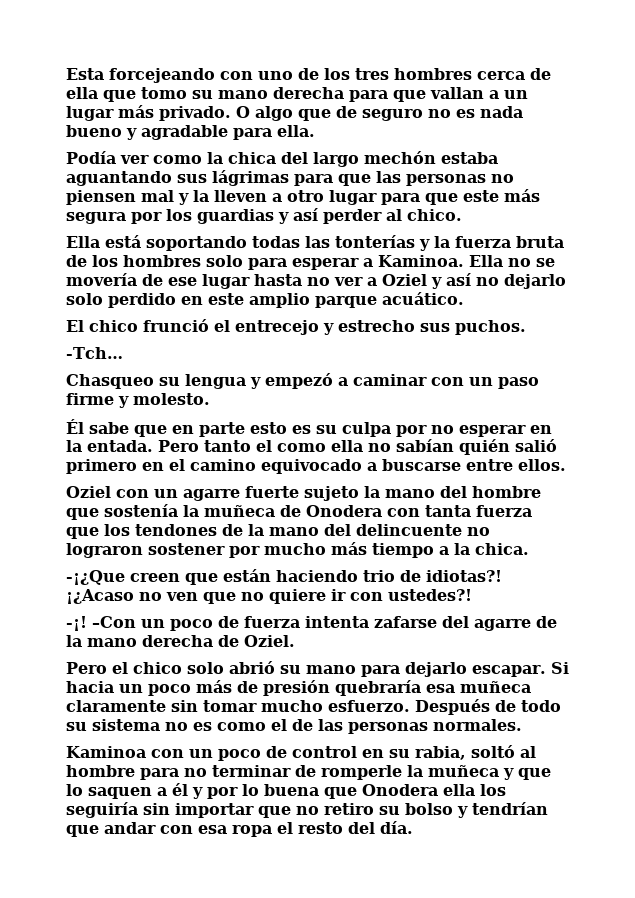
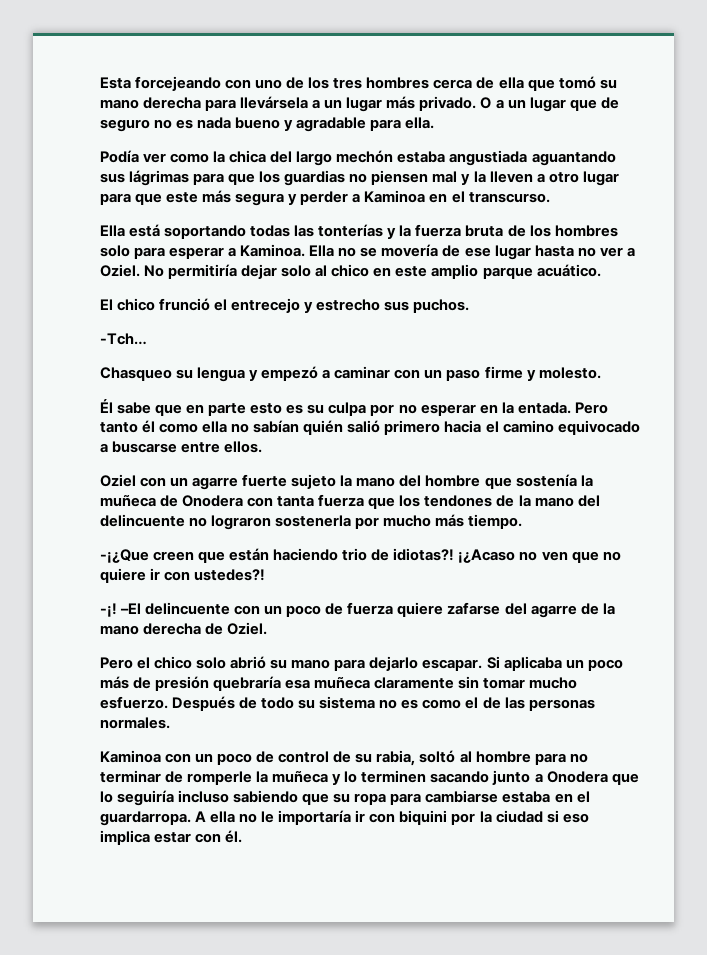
- Esta forcejeando con uno de los tres hombres cerca de ella que tomo su mano derecha para que vallan a un lugar más privado.
+ Esta forcejeando con uno de los tres hombres cerca de ella que tomó su mano derecha para llevársela a un lugar más privado.
- O algo que de seguro no es nada bueno y agradable para ella.
+ O a un lugar que de seguro no es nada bueno y agradable para ella.
- Podía ver como la chica del largo mechón estaba aguantando sus lágrimas para que las personas no piensen mal y la lleven a otro lugar para que este más segura por los guardias y así perder al chico.
+ Podía ver como la chica del largo mechón estaba angustiada aguantando sus lágrimas para que los guardias no piensen mal y la lleven a otro lugar para que este más segura y perder a Kaminoa en el transcurso.
- Ella no se movería de ese lugar hasta no ver a Oziel y así no dejarlo solo perdido en este amplio parque acuático.
+ Ella no se movería de ese lugar hasta no ver a Oziel. No permitiría dejar solo al chico en este amplio parque acuático.
- Pero tanto el como ella no sabían quién salió primero en el camino equivocado a buscarse entre ellos.
+ Pero tanto él como ella no sabían quién salió primero hacia el camino equivocado a buscarse entre ellos.
- Oziel con un agarre fuerte sujeto la mano del hombre que sostenía la muñeca de Onodera con tanta fuerza que los tendones de la mano del delincuente no lograron sostener por mucho más tiempo a la chica.
+ Oziel con un agarre fuerte sujeto la mano del hombre que sostenía la muñeca de Onodera con tanta fuerza que los tendones de la mano del delincuente no lograron sostenerla por mucho más tiempo.
- –Con un poco de fuerza intenta zafarse del agarre de la mano derecha de Oziel.
+ –El delincuente con un poco de fuerza quiere zafarse del agarre de la mano derecha de Oziel.
- Si hacia un poco más de presión quebraría esa muñeca claramente sin tomar mucho esfuerzo.
+ Si aplicaba un poco más de presión quebraría esa muñeca claramente sin tomar mucho esfuerzo.
- Kaminoa con un poco de control en su rabia, soltó al hombre para no terminar de romperle la muñeca y que lo saquen a él y por lo buena que Onodera ella los seguiría sin importar que no retiro su bolso y tendrían que andar con esa ropa el resto del día.
+ Kaminoa con un poco de control de su rabia, soltó al hombre para no terminar de romperle la muñeca y lo terminen sacando junto a Onodera que lo seguiría incluso sabiendo que su ropa para cambiarse estaba en el guardarropa. A ella no le importaría ir con biquini por la ciudad si eso implica estar con él.

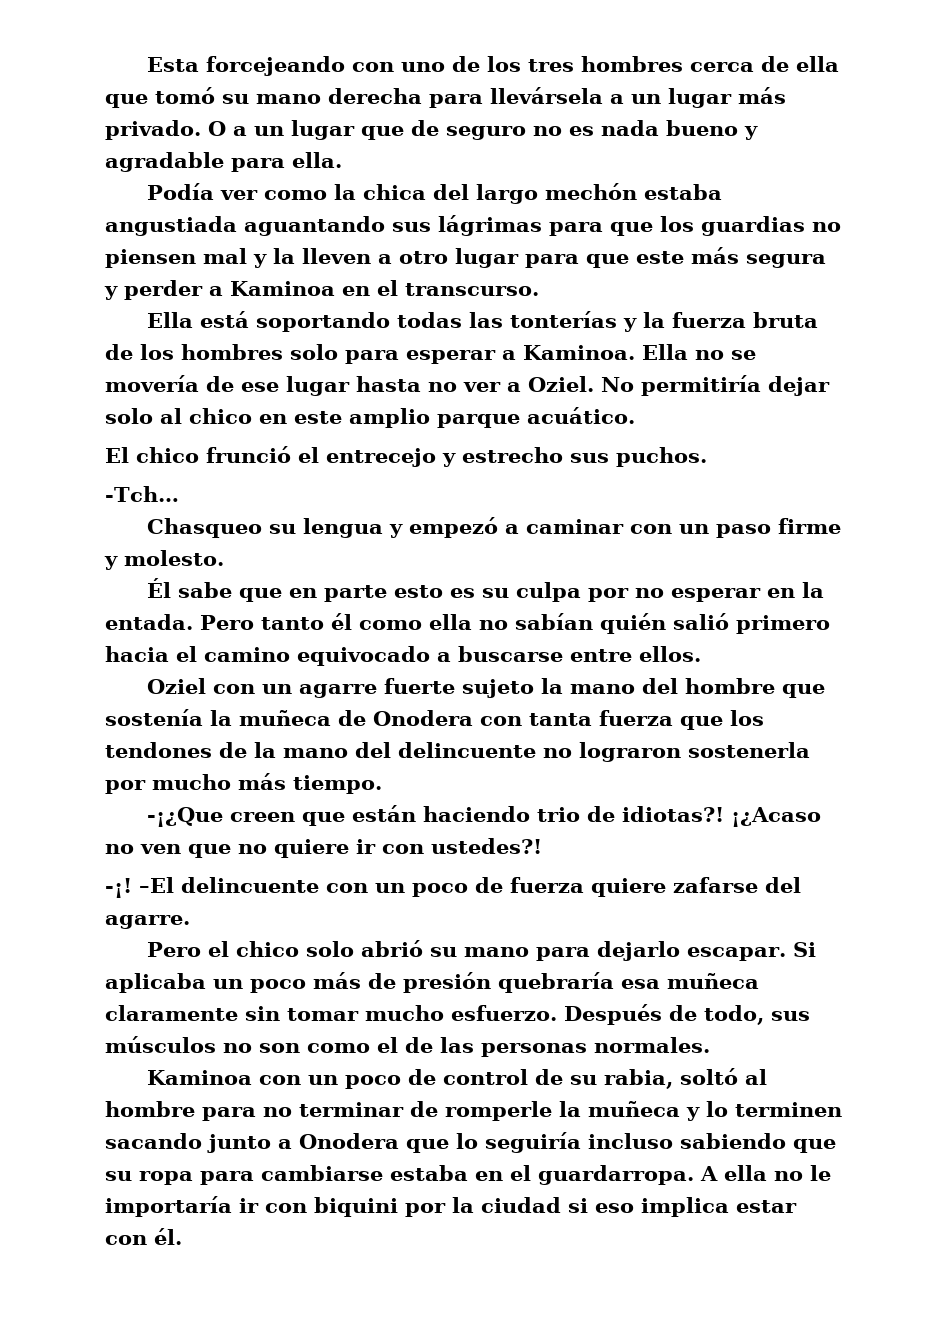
- –El delincuente con un poco de fuerza quiere zafarse del agarre de la mano derecha de Oziel.
+ –El delincuente con un poco de fuerza quiere zafarse del agarre.
- Después de todo su sistema no es como el de las personas normales.
+ Después de todo, sus músculos no son como el de las personas normales.

